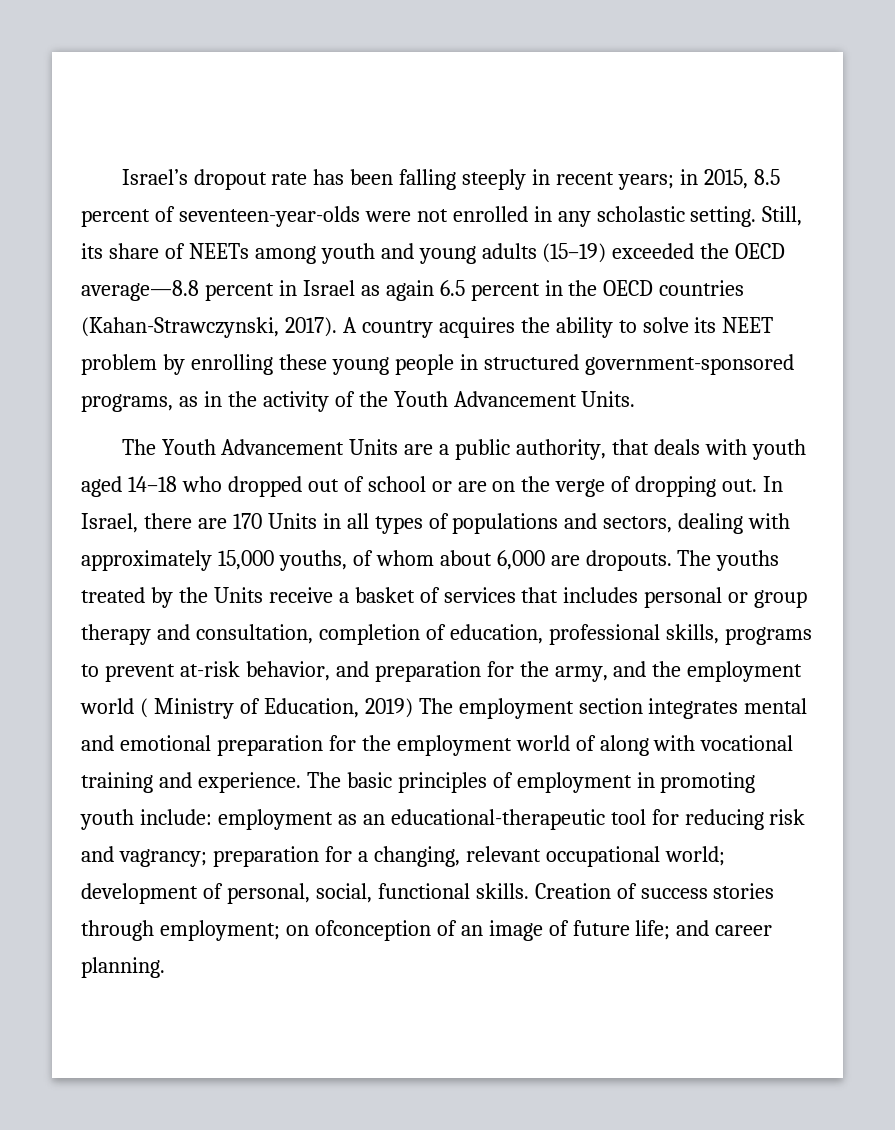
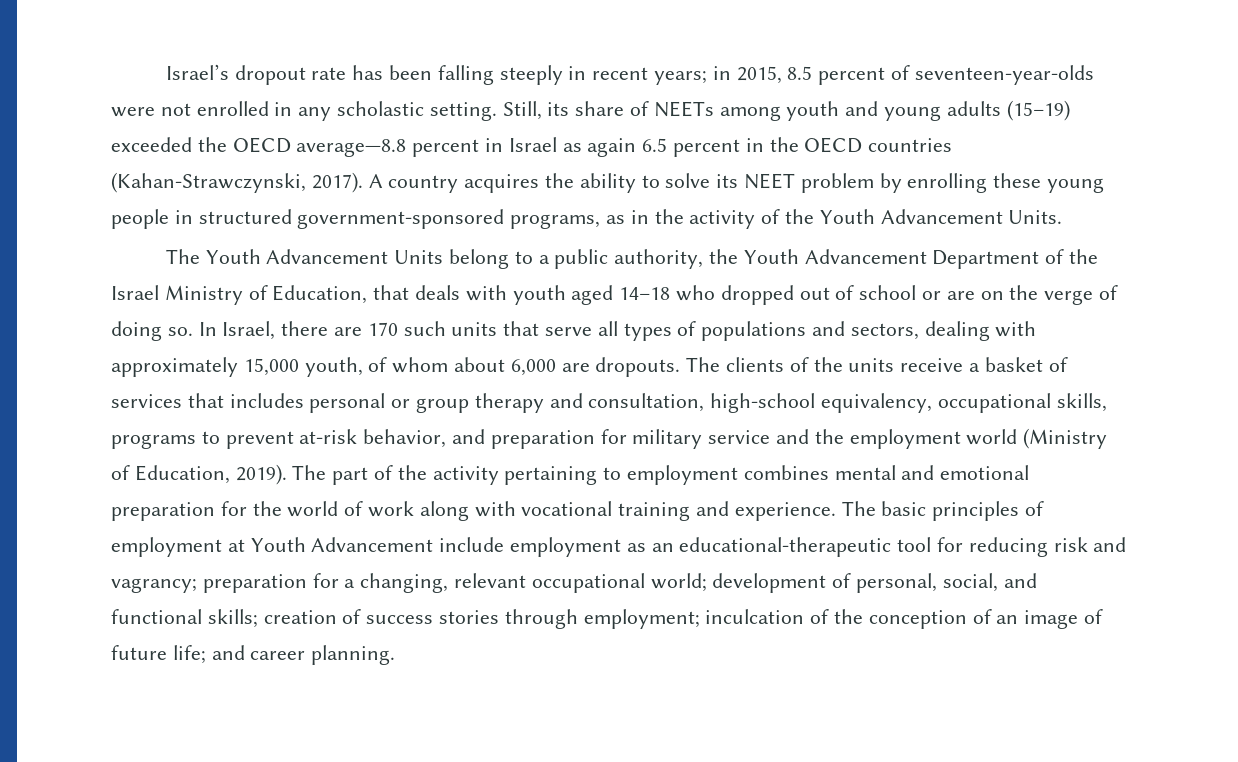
- The Youth Advancement Units are a public authority, that deals with youth aged 14–18 who dropped out of school or are on the verge of dropping out.
+ The Youth Advancement Units belong to a public authority, the Youth Advancement Department of the Israel Ministry of Education, that deals with youth aged 14–18 who dropped out of school or are on the verge of doing so.
- In Israel, there are 170 Units in all types of populations and sectors, dealing with approximately 15,000 youths, of whom about 6,000 are dropouts.
+ In Israel, there are 170 such units that serve all types of populations and sectors, dealing with approximately 15,000 youth, of whom about 6,000 are dropouts.
- The youths treated by the Units receive a basket of services that includes personal or group therapy and consultation, completion of education, professional skills, programs to prevent at-risk behavior, and preparation for the army, and the employment world ( Ministry of Education, 2019) The employment section integrates mental and emotional preparation for the employment world of along with vocational training and experience.
+ The clients of the units receive a basket of services that includes personal or group therapy and consultation, high-school equivalency, occupational skills, programs to prevent at-risk behavior, and preparation for military service and the employment world (Ministry of Education, 2019). The part of the activity pertaining to employment combines mental and emotional preparation for the world of work along with vocational training and experience.
- The basic principles of employment in promoting youth include: employment as an educational-therapeutic tool for reducing risk and vagrancy; preparation for a changing, relevant occupational world; development of personal, social, functional skills. Creation of success stories through employment; on ofconception of an image of future life; and career planning.
+ The basic principles of employment at Youth Advancement include employment as an educational-therapeutic tool for reducing risk and vagrancy; preparation for a changing, relevant occupational world; development of personal, social, and functional skills; creation of success stories through employment; inculcation of the conception of an image of future life; and career planning.

